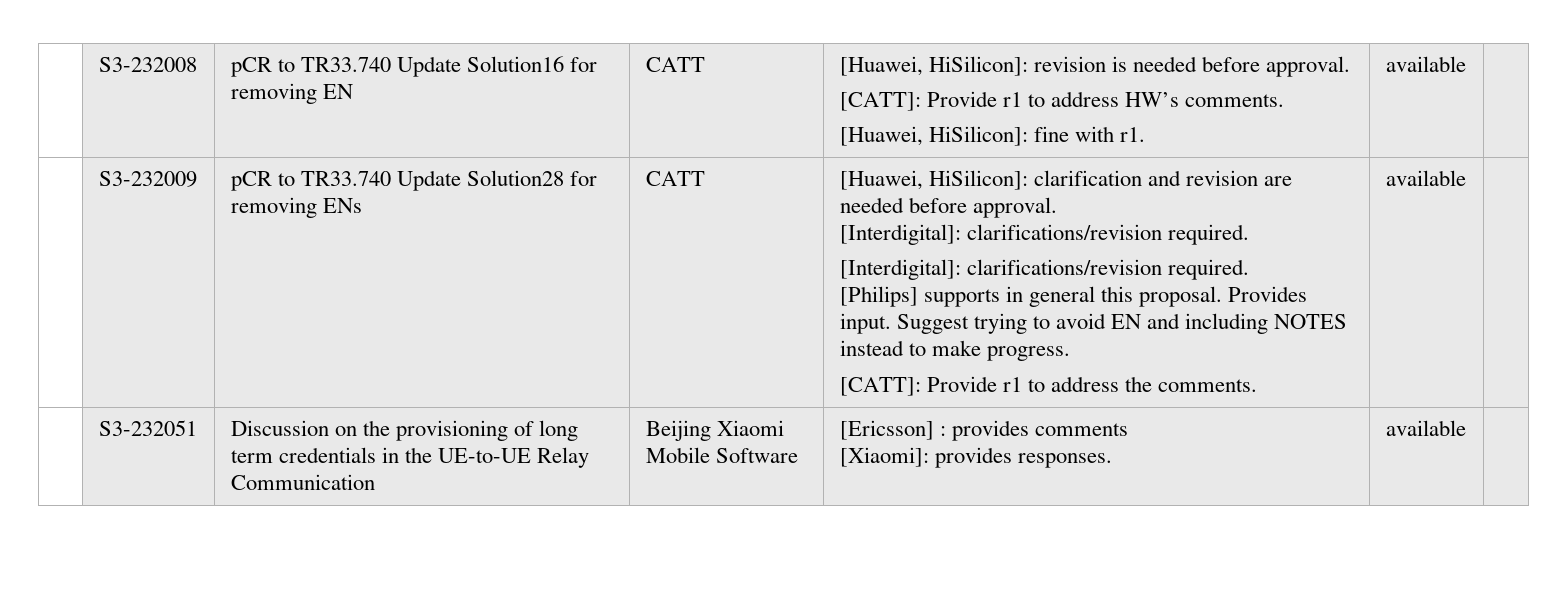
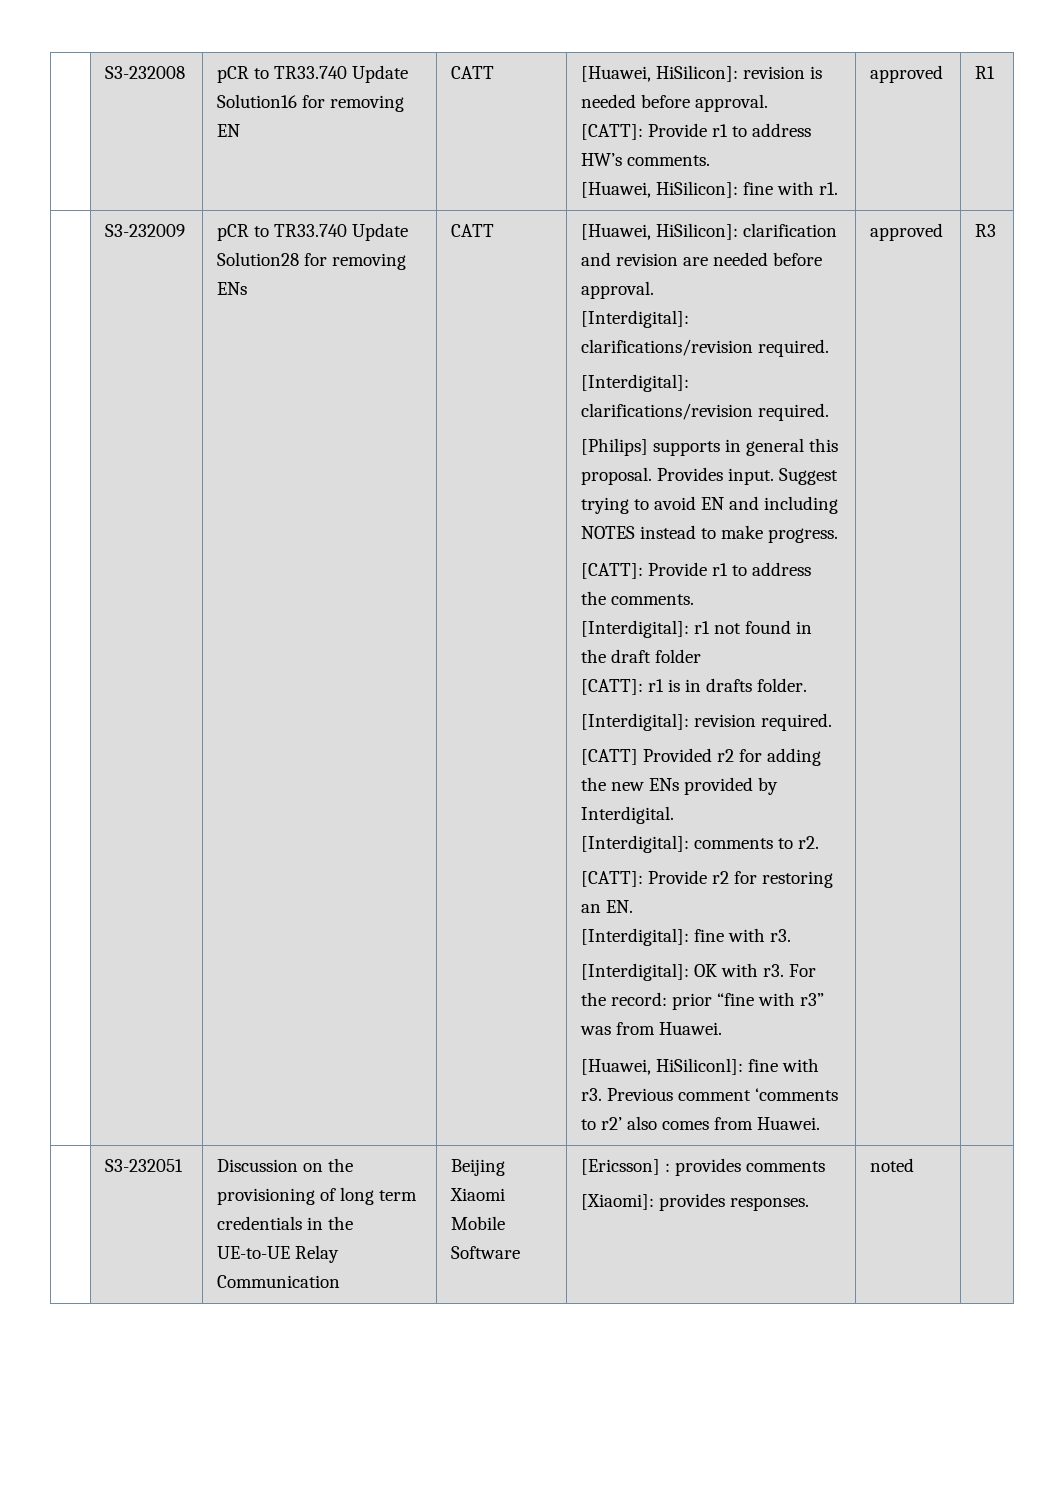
  | S3-232008 | pCR to TR33.740 Update Solution16 for removing EN | CATT | [Huawei, HiSilicon]: revision is needed before approval.
  [CATT]: Provide r1 to address HW’s comments.
- [Huawei, HiSilicon]: fine with r1. | available |
+ [Huawei, HiSilicon]: fine with r1. | approved | R1
- [CATT]: Provide r1 to address the comments. | available
+ [CATT]: Provide r1 to address the comments.
+ [Interdigital]: r1 not found in the draft folder
+ [CATT]: r1 is in drafts folder.
+ [Interdigital]: revision required.
+ [CATT] Provided r2 for adding the new ENs provided by Interdigital.
+ [Interdigital]: comments to r2.
+ [CATT]: Provide r2 for restoring an EN.
+ [Interdigital]: fine with r3.
+ [Interdigital]: OK with r3. For the record: prior “fine with r3” was from Huawei.
+ [Huawei, HiSiliconl]: fine with r3. Previous comment ‘comments to r2’ also comes from Huawei. | approved | R3
  | S3-232051 | Discussion on the provisioning of long term credentials in the UE-to-UE Relay Communication | Beijing Xiaomi Mobile Software | [Ericsson] : provides comments
- [Xiaomi]: provides responses. | available |
+ [Xiaomi]: provides responses. | noted |

